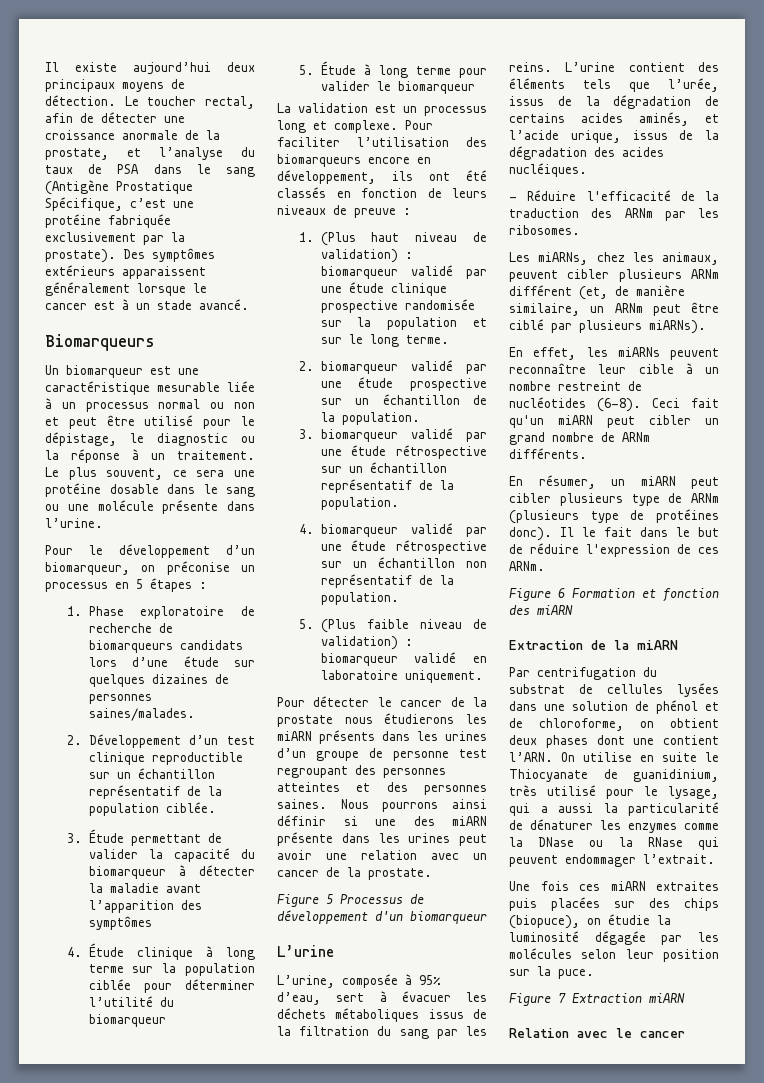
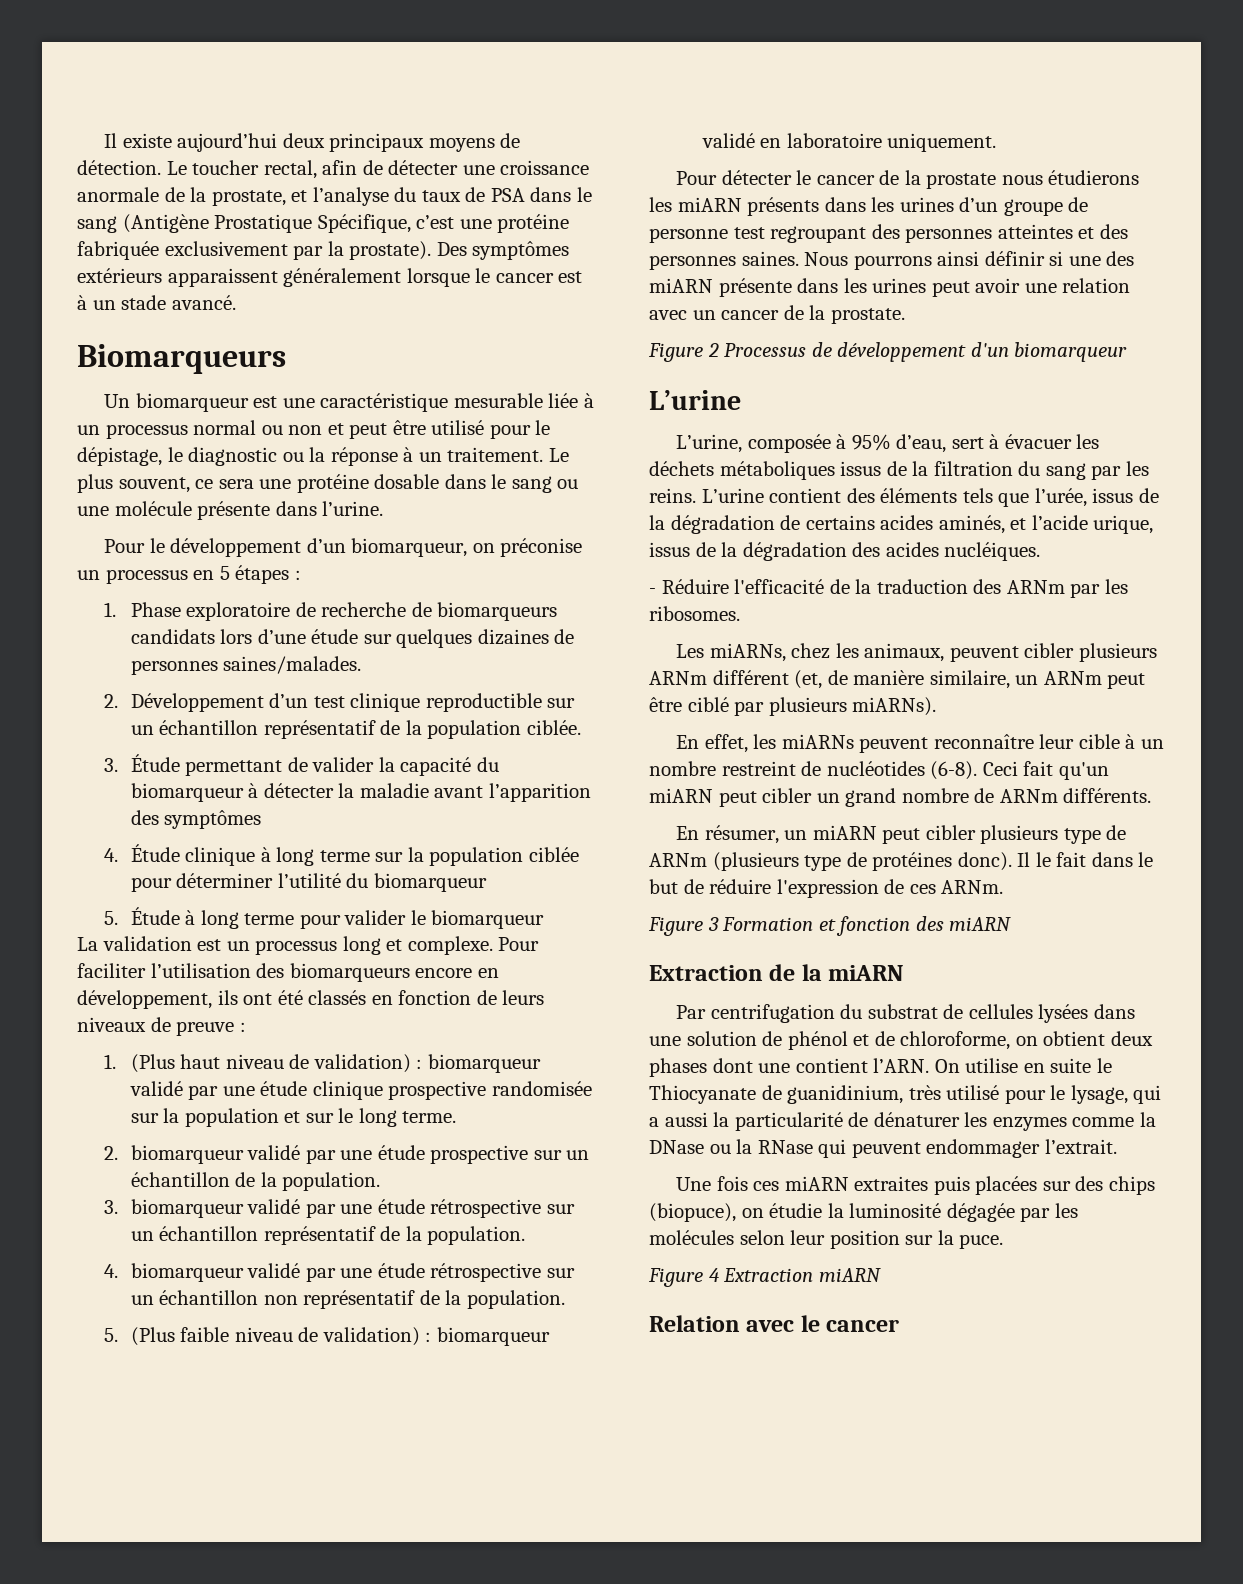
- Figure 5 Processus de développement d'un biomarqueur
+ Figure 2 Processus de développement d'un biomarqueur
- Figure 6 Formation et fonction des miARN
+ Figure 3 Formation et fonction des miARN
- Figure 7 Extraction miARN
+ Figure 4 Extraction miARN

